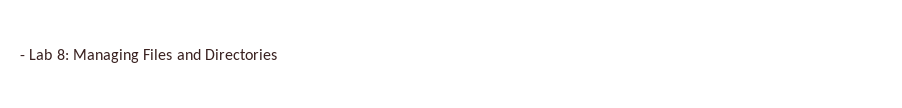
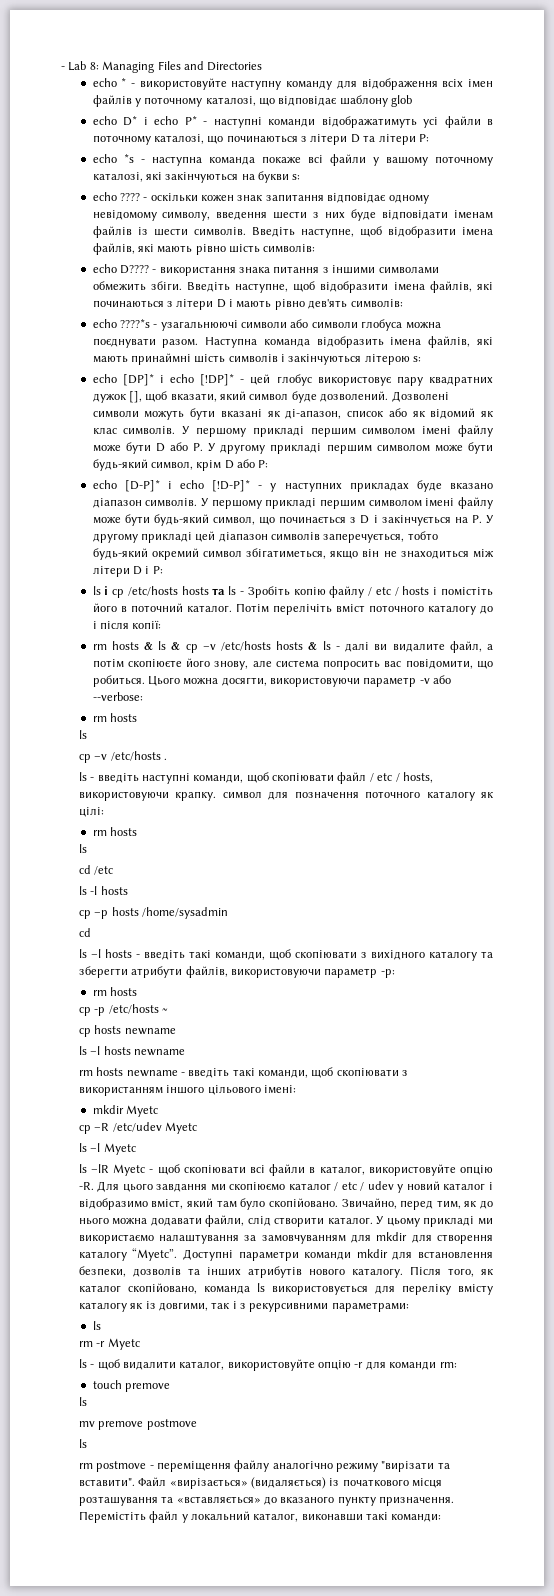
+ echo * - використовуйте наступну команду для відображення всіх імен файлів у поточному каталозі, що відповідає шаблону glob
+ echo D* і echo P* - наступні команди відображатимуть усі файли в поточному каталозі, що починаються з літери D та літери P:
+ echo *s - наступна команда покаже всі файли у вашому поточному каталозі, які закінчуються на букви s:
+ echo ???? - оскільки кожен знак запитання відповідає одному невідомому символу, введення шести з них буде відповідати іменам файлів із шести символів. Введіть наступне, щоб відобразити імена файлів, які мають рівно шість символів:
+ echo D???? - використання знака питання з іншими символами обмежить збіги. Введіть наступне, щоб відобразити імена файлів, які починаються з літери D і мають рівно дев'ять символів:
+ echo ????*s - узагальнюючі символи або символи глобуса можна поєднувати разом. Наступна команда відобразить імена файлів, які мають принаймні шість символів і закінчуються літерою s:
+ echo [DP]* і echo [!DP]* - цей глобус використовує пару квадратних дужок [], щоб вказати, який символ буде дозволений. Дозволені символи можуть бути вказані як ді-апазон, список або як відомий як клас символів. У першому прикладі першим символом імені файлу може бути D або P. У другому прикладі першим символом може бути будь-який символ, крім D або P:
+ echo [D-P]* і echo [!D-P]* - у наступних прикладах буде вказано діапазон символів. У першому прикладі першим символом імені файлу може бути будь-який символ, що починається з D і закінчується на P. У другому прикладі цей діапазон символів заперечується, тобто будь-який окремий символ збігатиметься, якщо він не знаходиться між літери D і P:
+ ls і cp /etc/hosts hosts та ls - Зробіть копію файлу / etc / hosts і помістіть його в поточний каталог. Потім перелічіть вміст поточного каталогу до і після копії:
+ rm hosts & ls & cp –v /etc/hosts hosts & ls - далі ви видалите файл, а потім скопіюєте його знову, але система попросить вас повідомити, що робиться. Цього можна досягти, використовуючи параметр -v або --verbose:
+ rm hosts
+ ls
+ cp –v /etc/hosts .
+ ls - введіть наступні команди, щоб скопіювати файл / etc / hosts, використовуючи крапку. символ для позначення поточного каталогу як цілі:
+ rm hosts
+ ls
+ cd /etc
+ ls -l hosts
+ cp –p hosts /home/sysadmin
+ cd
+ ls –l hosts - введіть такі команди, щоб скопіювати з вихідного каталогу та зберегти атрибути файлів, використовуючи параметр -p:
+ rm hosts
+ cp -p /etc/hosts ~
+ cp hosts newname
+ ls –l hosts newname
+ rm hosts newname - введіть такі команди, щоб скопіювати з використанням іншого цільового імені:
+ mkdir Myetc
+ cp –R /etc/udev Myetc
+ ls –l Myetc
+ ls –lR Myetc - щоб скопіювати всі файли в каталог, використовуйте опцію -R. Для цього завдання ми скопіюємо каталог / etc / udev у новий каталог і відобразимо вміст, який там було скопійовано. Звичайно, перед тим, як до нього можна додавати файли, слід створити каталог. У цьому прикладі ми використаємо налаштування за замовчуванням для mkdir для створення каталогу “Myetc”. Доступні параметри команди mkdir для встановлення безпеки, дозволів та інших атрибутів нового каталогу. Після того, як каталог скопійовано, команда ls використовується для переліку вмісту каталогу як із довгими, так і з рекурсивними параметрами:
+ ls
+ rm -r Myetc
+ ls - щоб видалити каталог, використовуйте опцію -r для команди rm:
+ touch premove
+ ls
+ mv premove postmove
+ ls
+ rm postmove - переміщення файлу аналогічно режиму "вирізати та вставити". Файл «вирізається» (видаляється) із початкового місця розташування та «вставляється» до вказаного пункту призначення. Перемістіть файл у локальний каталог, виконавши такі команди:

